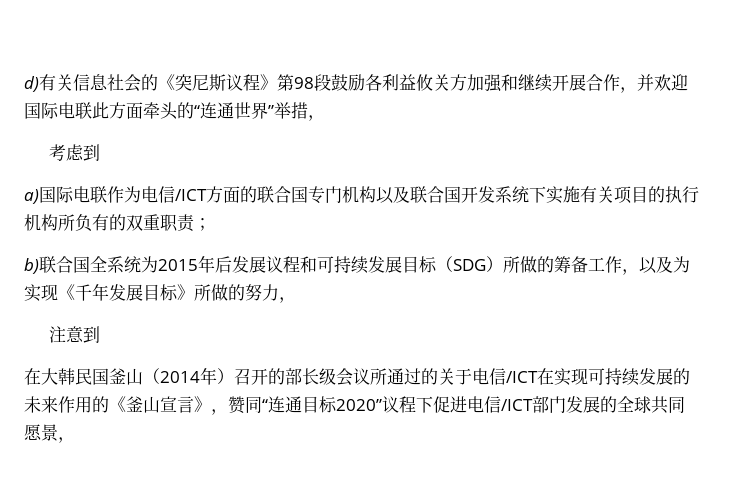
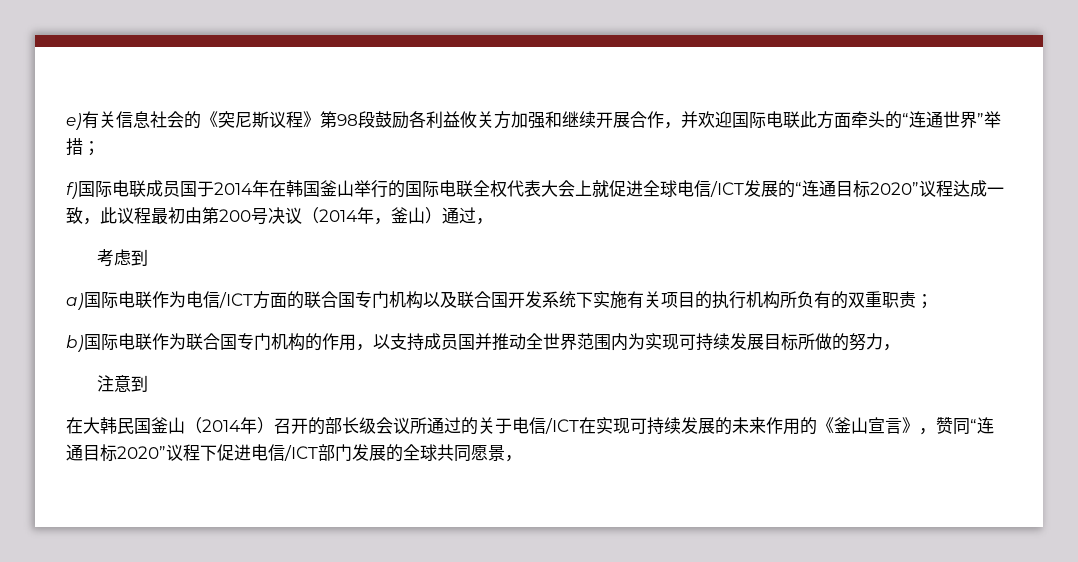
- d)有关信息社会的《突尼斯议程》第98段鼓励各利益攸关方加强和继续开展合作，并欢迎国际电联此方面牵头的“连通世界”举措，
+ e)有关信息社会的《突尼斯议程》第98段鼓励各利益攸关方加强和继续开展合作，并欢迎国际电联此方面牵头的“连通世界”举措；
+ f)国际电联成员国于2014年在韩国釜山举行的国际电联全权代表大会上就促进全球电信/ICT发展的“连通目标2020”议程达成一致，此议程最初由第200号决议（2014年，釜山）通过，
- b)联合国全系统为2015年后发展议程和可持续发展目标（SDG）所做的筹备工作，以及为实现《千年发展目标》所做的努力，
+ b)国际电联作为联合国专门机构的作用，以支持成员国并推动全世界范围内为实现可持续发展目标所做的努力，

